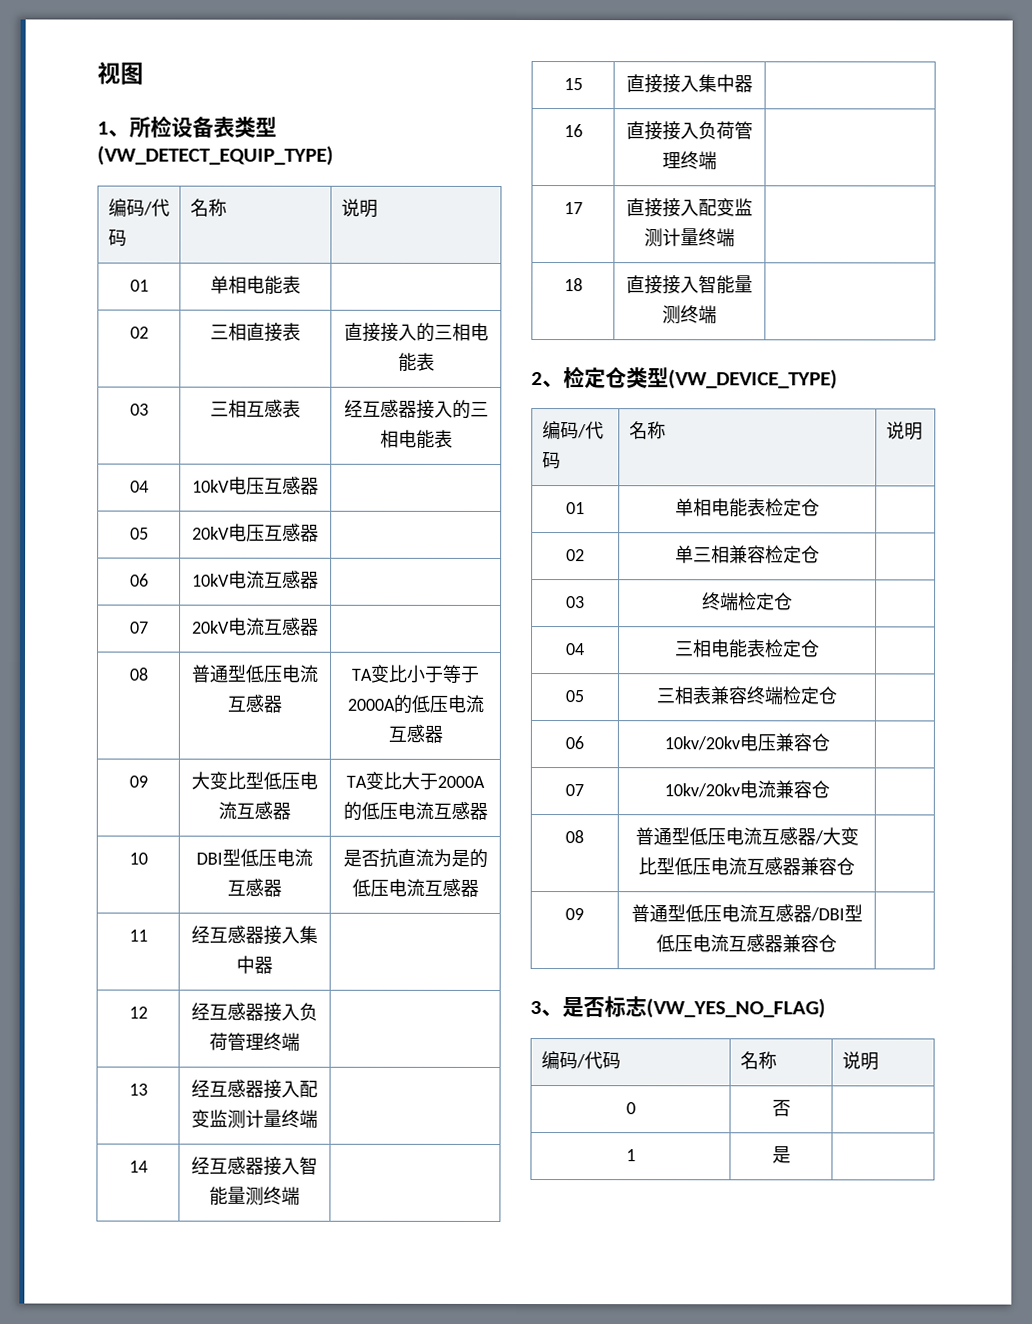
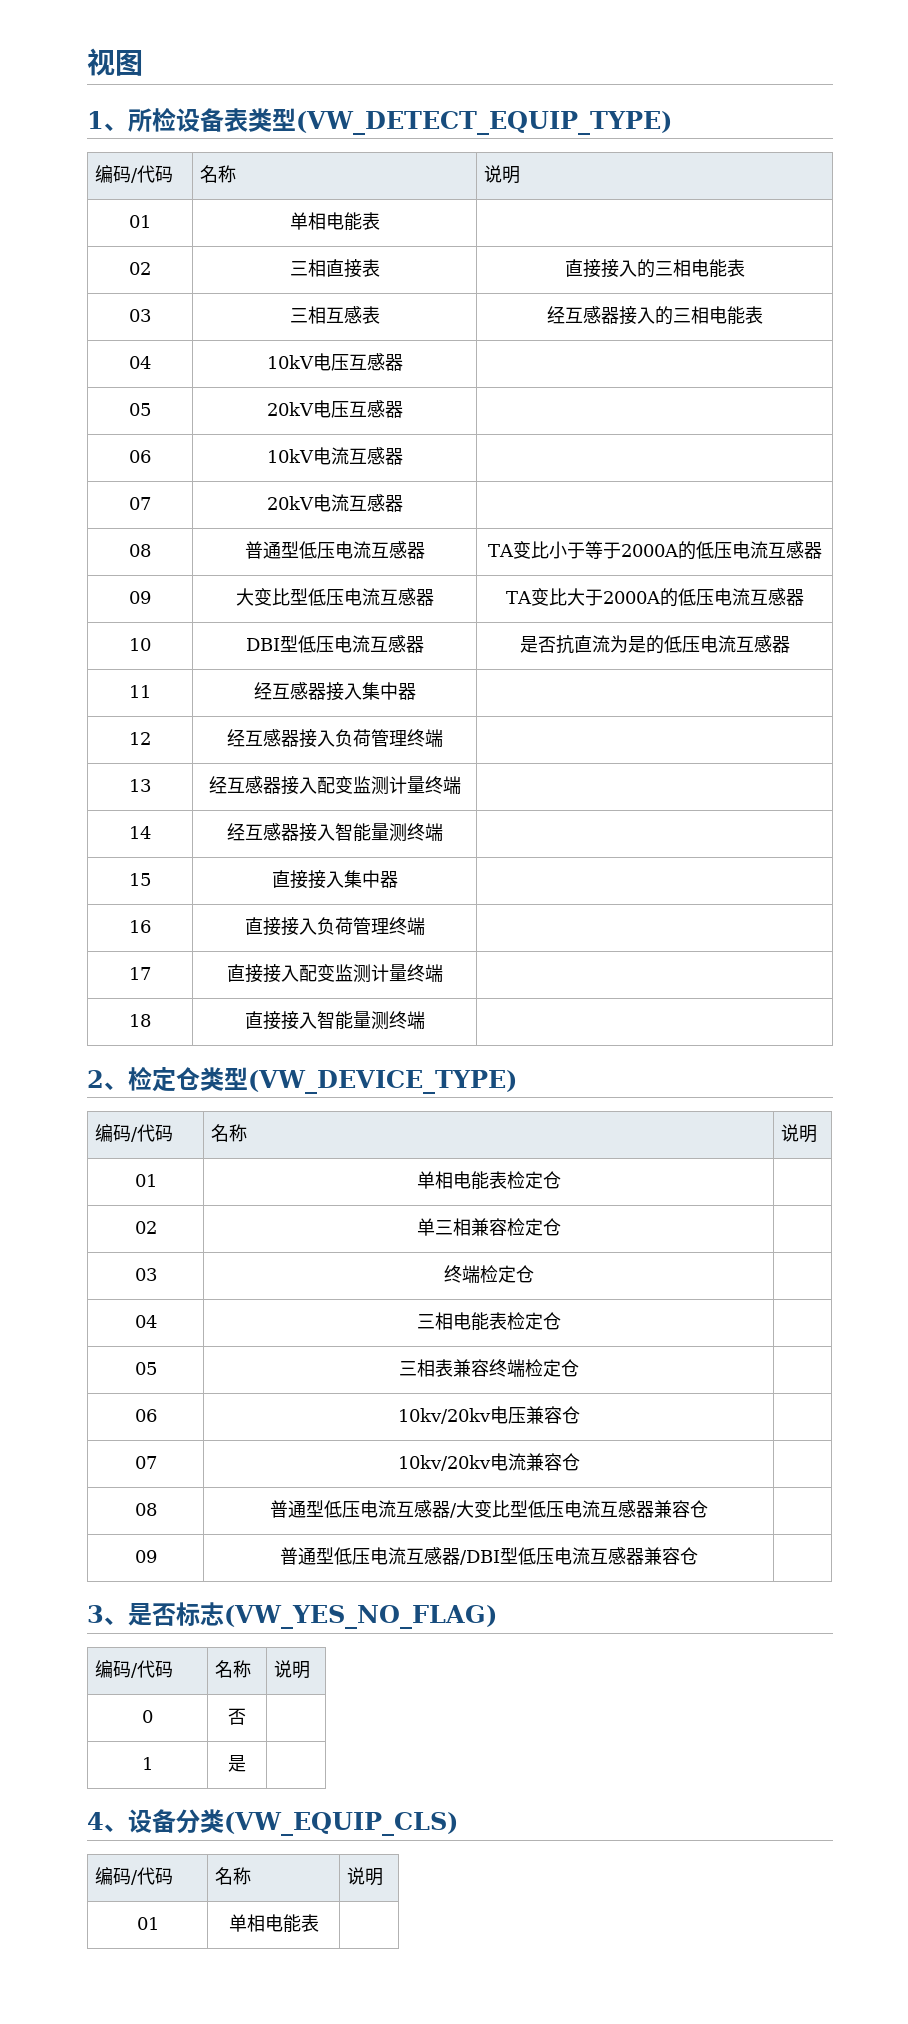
+ 4、设备分类(VW_EQUIP_CLS)
+ 编码/代码 | 名称 | 说明
+ 01 | 单相电能表 |

